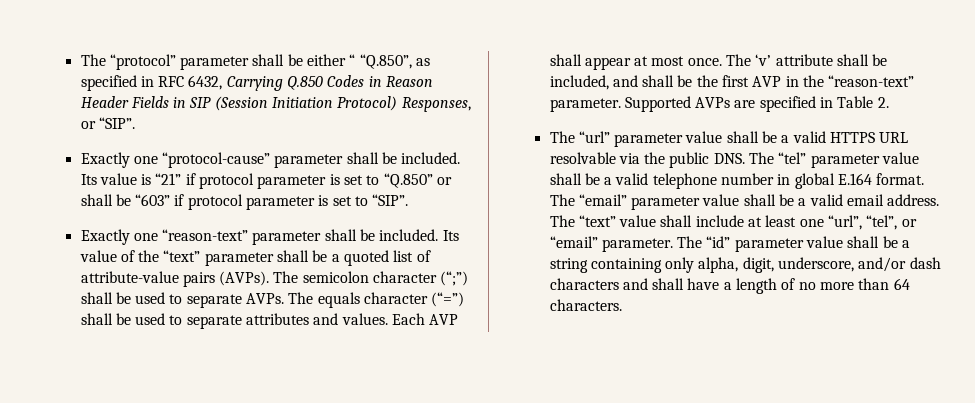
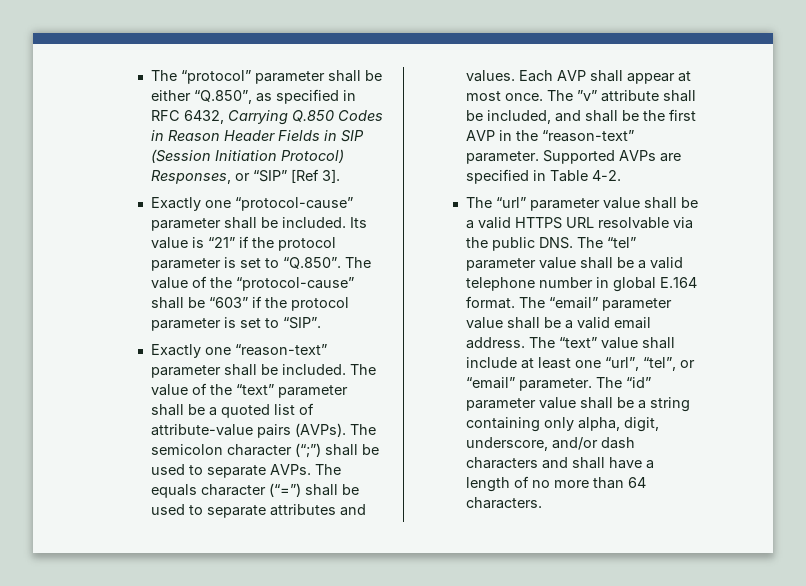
- The “protocol” parameter shall be either “ “Q.850”, as specified in RFC 6432, Carrying Q.850 Codes in Reason Header Fields in SIP (Session Initiation Protocol) Responses, or “SIP”.
+ The “protocol” parameter shall be either “Q.850”, as specified in RFC 6432, Carrying Q.850 Codes in Reason Header Fields in SIP (Session Initiation Protocol) Responses, or “SIP” [Ref 3].
- Its value is “21” if protocol parameter is set to “Q.850” or shall be “603” if protocol parameter is set to “SIP”.
+ Its value is “21” if the protocol parameter is set to “Q.850”. The value of the “protocol-cause” shall be “603” if the protocol parameter is set to “SIP”.
- Its value of the “text” parameter shall be a quoted list of attribute-value pairs (AVPs).
+ The value of the “text” parameter shall be a quoted list of attribute-value pairs (AVPs).
- The ‘v’ attribute shall be included, and shall be the first AVP in the “reason-text” parameter.
+ The ”v” attribute shall be included, and shall be the first AVP in the “reason-text” parameter.
- Supported AVPs are specified in Table 2.
+ Supported AVPs are specified in Table 4-2.

